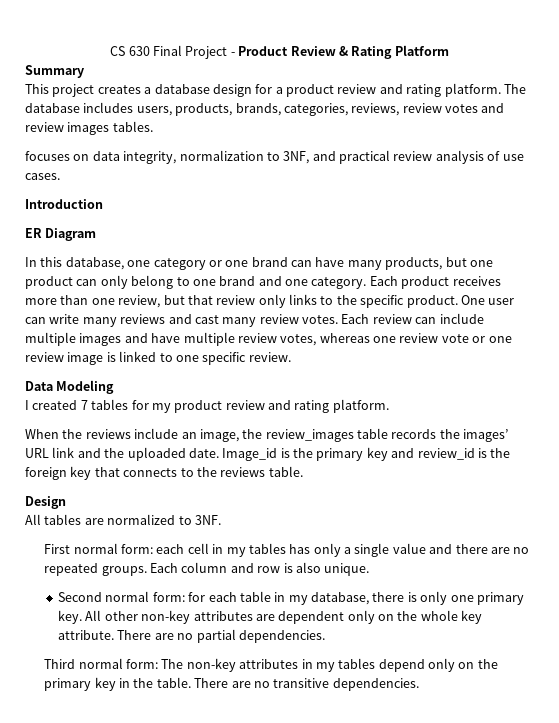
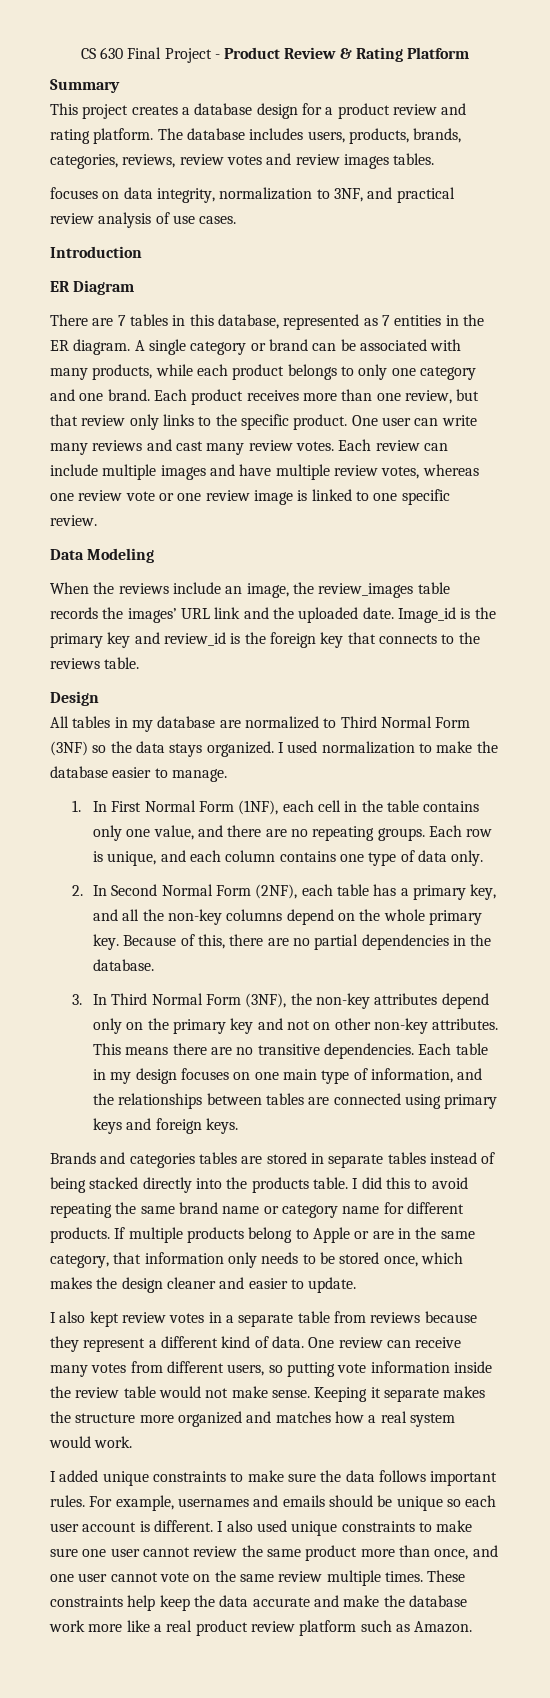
- In this database, one category or one brand can have many products, but one product can only belong to one brand and one category.
+ There are 7 tables in this database, represented as 7 entities in the ER diagram. A single category or brand can be associated with many products, while each product belongs to only one category and one brand.
- I created 7 tables for my product review and rating platform.
- All tables are normalized to 3NF.
- First normal form: each cell in my tables has only a single value and there are no repeated groups.
+ All tables in my database are normalized to Third Normal Form (3NF) so the data stays organized. I used normalization to make the database easier to manage.
+ 1. In First Normal Form (1NF), each cell in the table contains only one value, and there are no repeating groups.
- Each column and row is also unique.
- Second normal form: for each table in my database, there is only one primary key. All other non-key attributes are dependent only on the whole key attribute. There are no partial dependencies.
- Third normal form: The non-key attributes in my tables depend only on the primary key in the table. There are no transitive dependencies.
+ Each row is unique, and each column contains one type of data only.
+ 2. In Second Normal Form (2NF), each table has a primary key, and all the non-key columns depend on the whole primary key. Because of this, there are no partial dependencies in the database.
+ 3. In Third Normal Form (3NF), the non-key attributes depend only on the primary key and not on other non-key attributes. This means there are no transitive dependencies. Each table in my design focuses on one main type of information, and the relationships between tables are connected using primary keys and foreign keys.
+ Brands and categories tables are stored in separate tables instead of being stacked directly into the products table. I did this to avoid repeating the same brand name or category name for different products. If multiple products belong to Apple or are in the same category, that information only needs to be stored once, which makes the design cleaner and easier to update.
+ I also kept review votes in a separate table from reviews because they represent a different kind of data. One review can receive many votes from different users, so putting vote information inside the review table would not make sense. Keeping it separate makes the structure more organized and matches how a real system would work.
+ I added unique constraints to make sure the data follows important rules. For example, usernames and emails should be unique so each user account is different. I also used unique constraints to make sure one user cannot review the same product more than once, and one user cannot vote on the same review multiple times. These constraints help keep the data accurate and make the database work more like a real product review platform such as Amazon.

